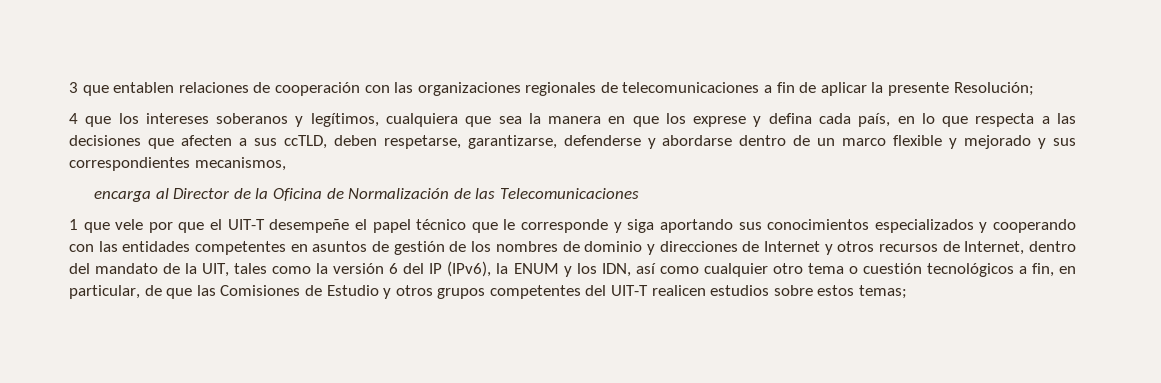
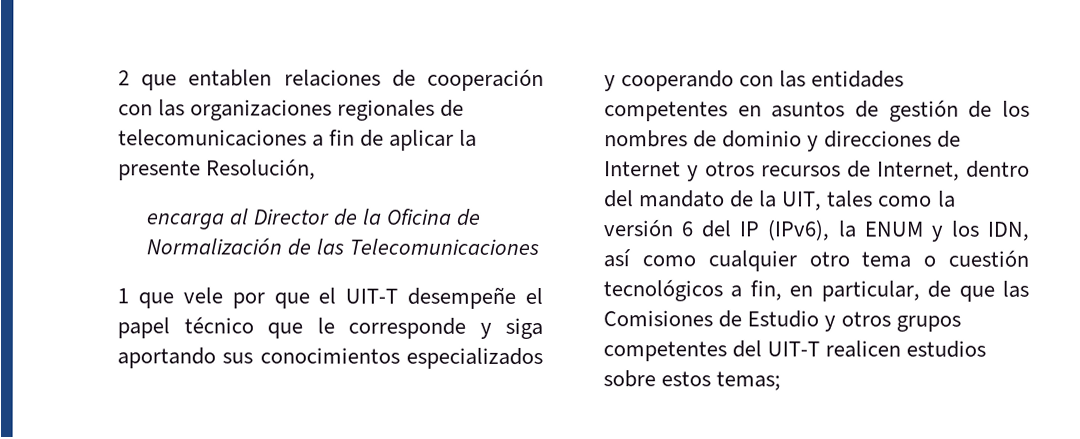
- 3 que entablen relaciones de cooperación con las organizaciones regionales de telecomunicaciones a fin de aplicar la presente Resolución;
- 4 que los intereses soberanos y legítimos, cualquiera que sea la manera en que los exprese y defina cada país, en lo que respecta a las decisiones que afecten a sus ccTLD, deben respetarse, garantizarse, defenderse y abordarse dentro de un marco flexible y mejorado y sus correspondientes mecanismos,
+ 2 que entablen relaciones de cooperación con las organizaciones regionales de telecomunicaciones a fin de aplicar la presente Resolución,

